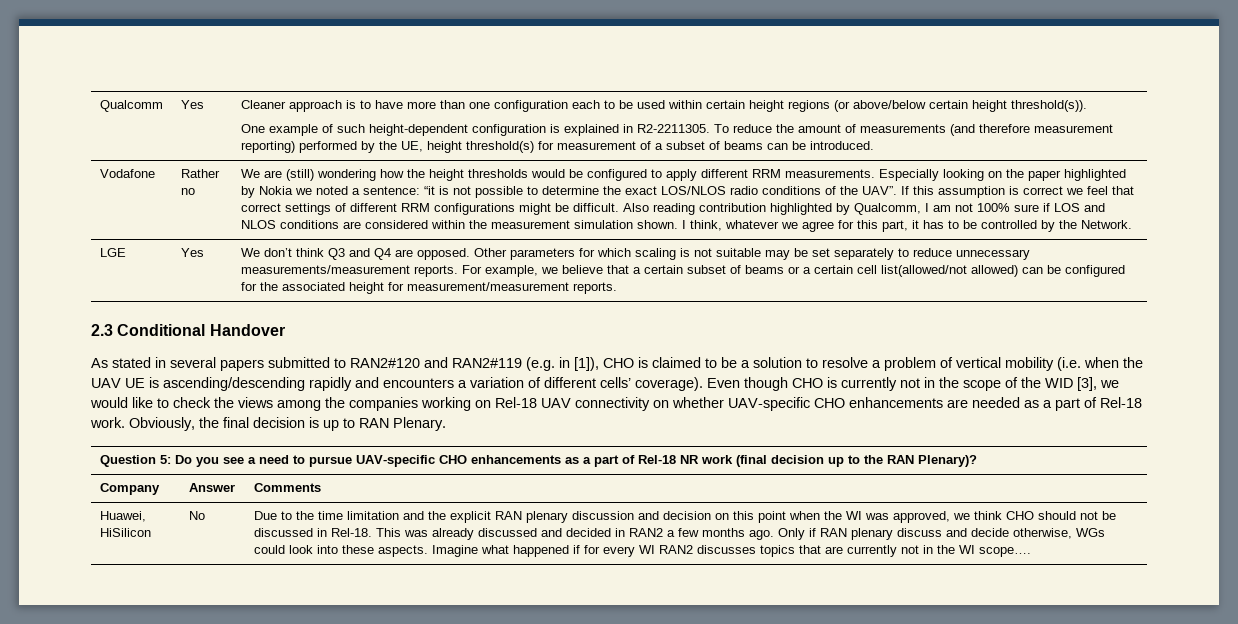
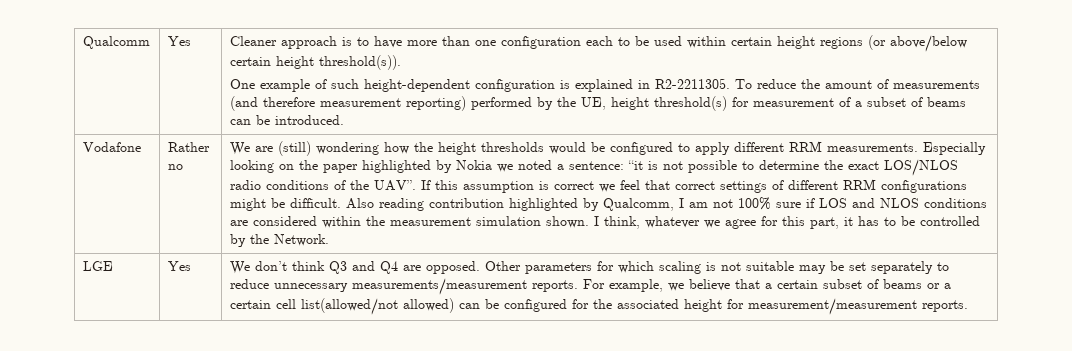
- 2.3 Conditional Handover
- As stated in several papers submitted to RAN2#120 and RAN2#119 (e.g. in [1]), CHO is claimed to be a solution to resolve a problem of vertical mobility (i.e. when the UAV UE is ascending/descending rapidly and encounters a variation of different cells’ coverage). Even though CHO is currently not in the scope of the WID [3], we would like to check the views among the companies working on Rel-18 UAV connectivity on whether UAV-specific CHO enhancements are needed as a part of Rel-18 work. Obviously, the final decision is up to RAN Plenary.
- Question 5: Do you see a need to pursue UAV-specific CHO enhancements as a part of Rel-18 NR work (final decision up to the RAN Plenary)?
- Company | Answer | Comments
- Huawei, HiSilicon | No | Due to the time limitation and the explicit RAN plenary discussion and decision on this point when the WI was approved, we think CHO should not be discussed in Rel-18. This was already discussed and decided in RAN2 a few months ago. Only if RAN plenary discuss and decide otherwise, WGs could look into these aspects. Imagine what happened if for every WI RAN2 discusses topics that are currently not in the WI scope….

